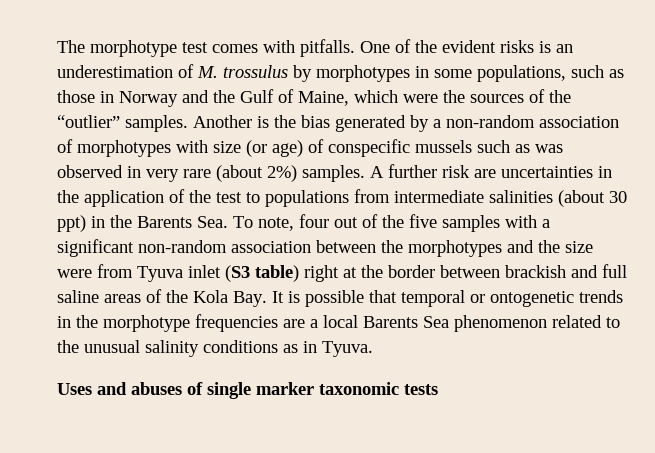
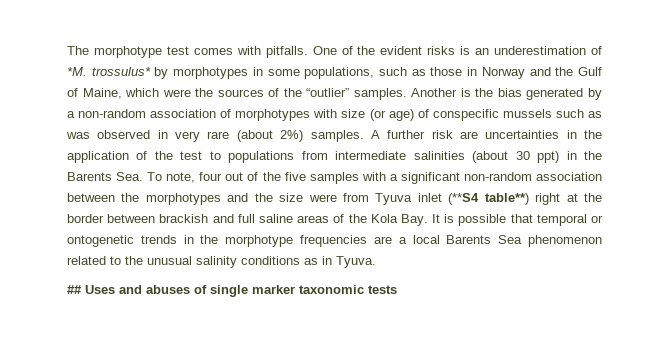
- One of the evident risks is an underestimation of M. trossulus by morphotypes in some populations, such as those in Norway and the Gulf of Maine, which were the sources of the “outlier” samples.
+ One of the evident risks is an underestimation of *M. trossulus* by morphotypes in some populations, such as those in Norway and the Gulf of Maine, which were the sources of the “outlier” samples.
- A further risk are uncertainties in the application of the test to populations from intermediate salinities (about 30 ppt) in the Barents Sea. To note, four out of the five samples with a significant non-random association between the morphotypes and the size were from Tyuva inlet (S3 table) right at the border between brackish and full saline areas of the Kola Bay. It is possible that temporal or ontogenetic trends in the morphotype frequencies are a local Barents Sea phenomenon related to the unusual salinity conditions as in Tyuva.
+ A further risk are uncertainties in the application of the test to populations from intermediate salinities (about 30 ppt) in the Barents Sea. To note, four out of the five samples with a significant non-random association between the morphotypes and the size were from Tyuva inlet (**S4 table**) right at the border between brackish and full saline areas of the Kola Bay. It is possible that temporal or ontogenetic trends in the morphotype frequencies are a local Barents Sea phenomenon related to the unusual salinity conditions as in Tyuva.
- Uses and abuses of single marker taxonomic tests
+ ## Uses and abuses of single marker taxonomic tests

